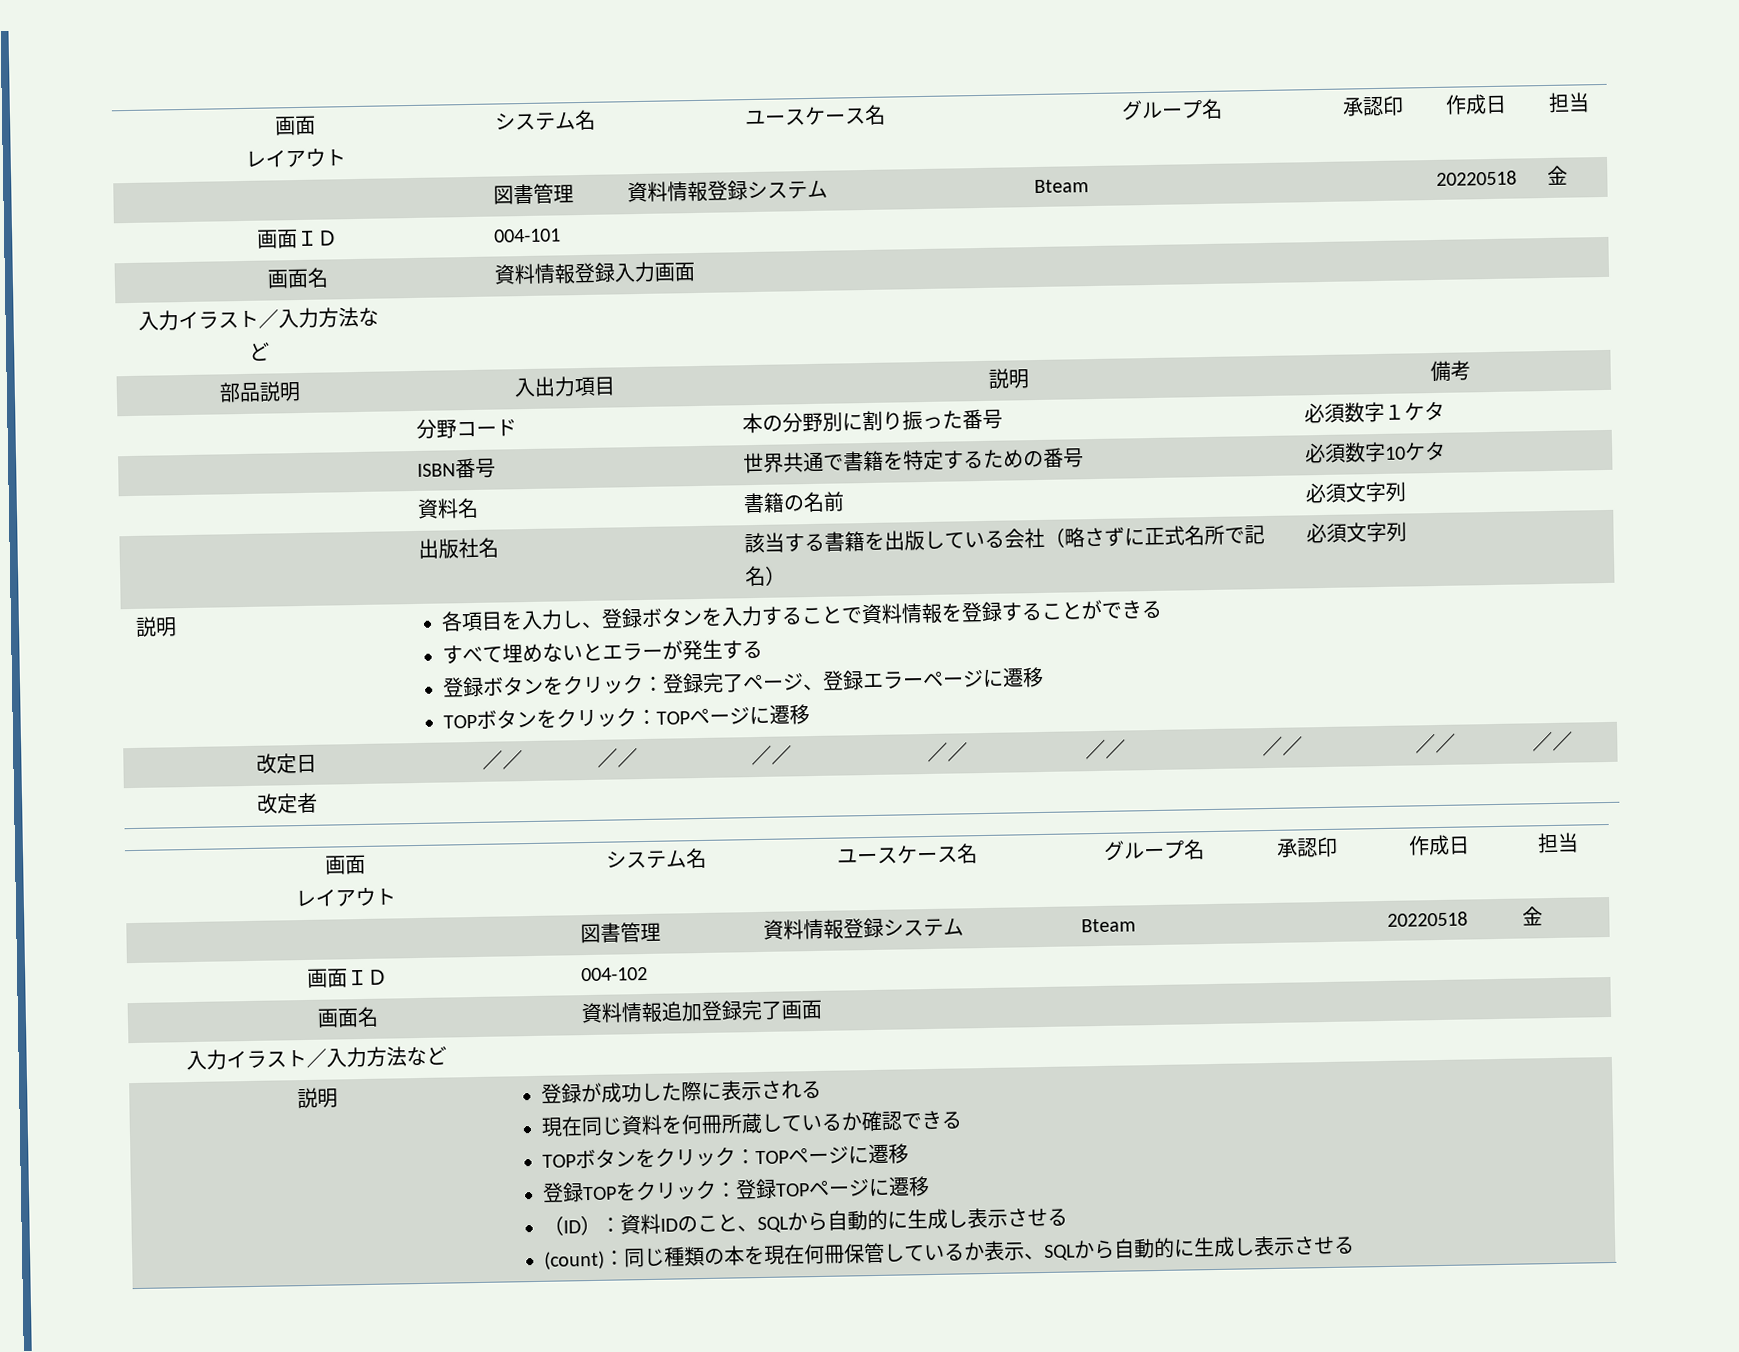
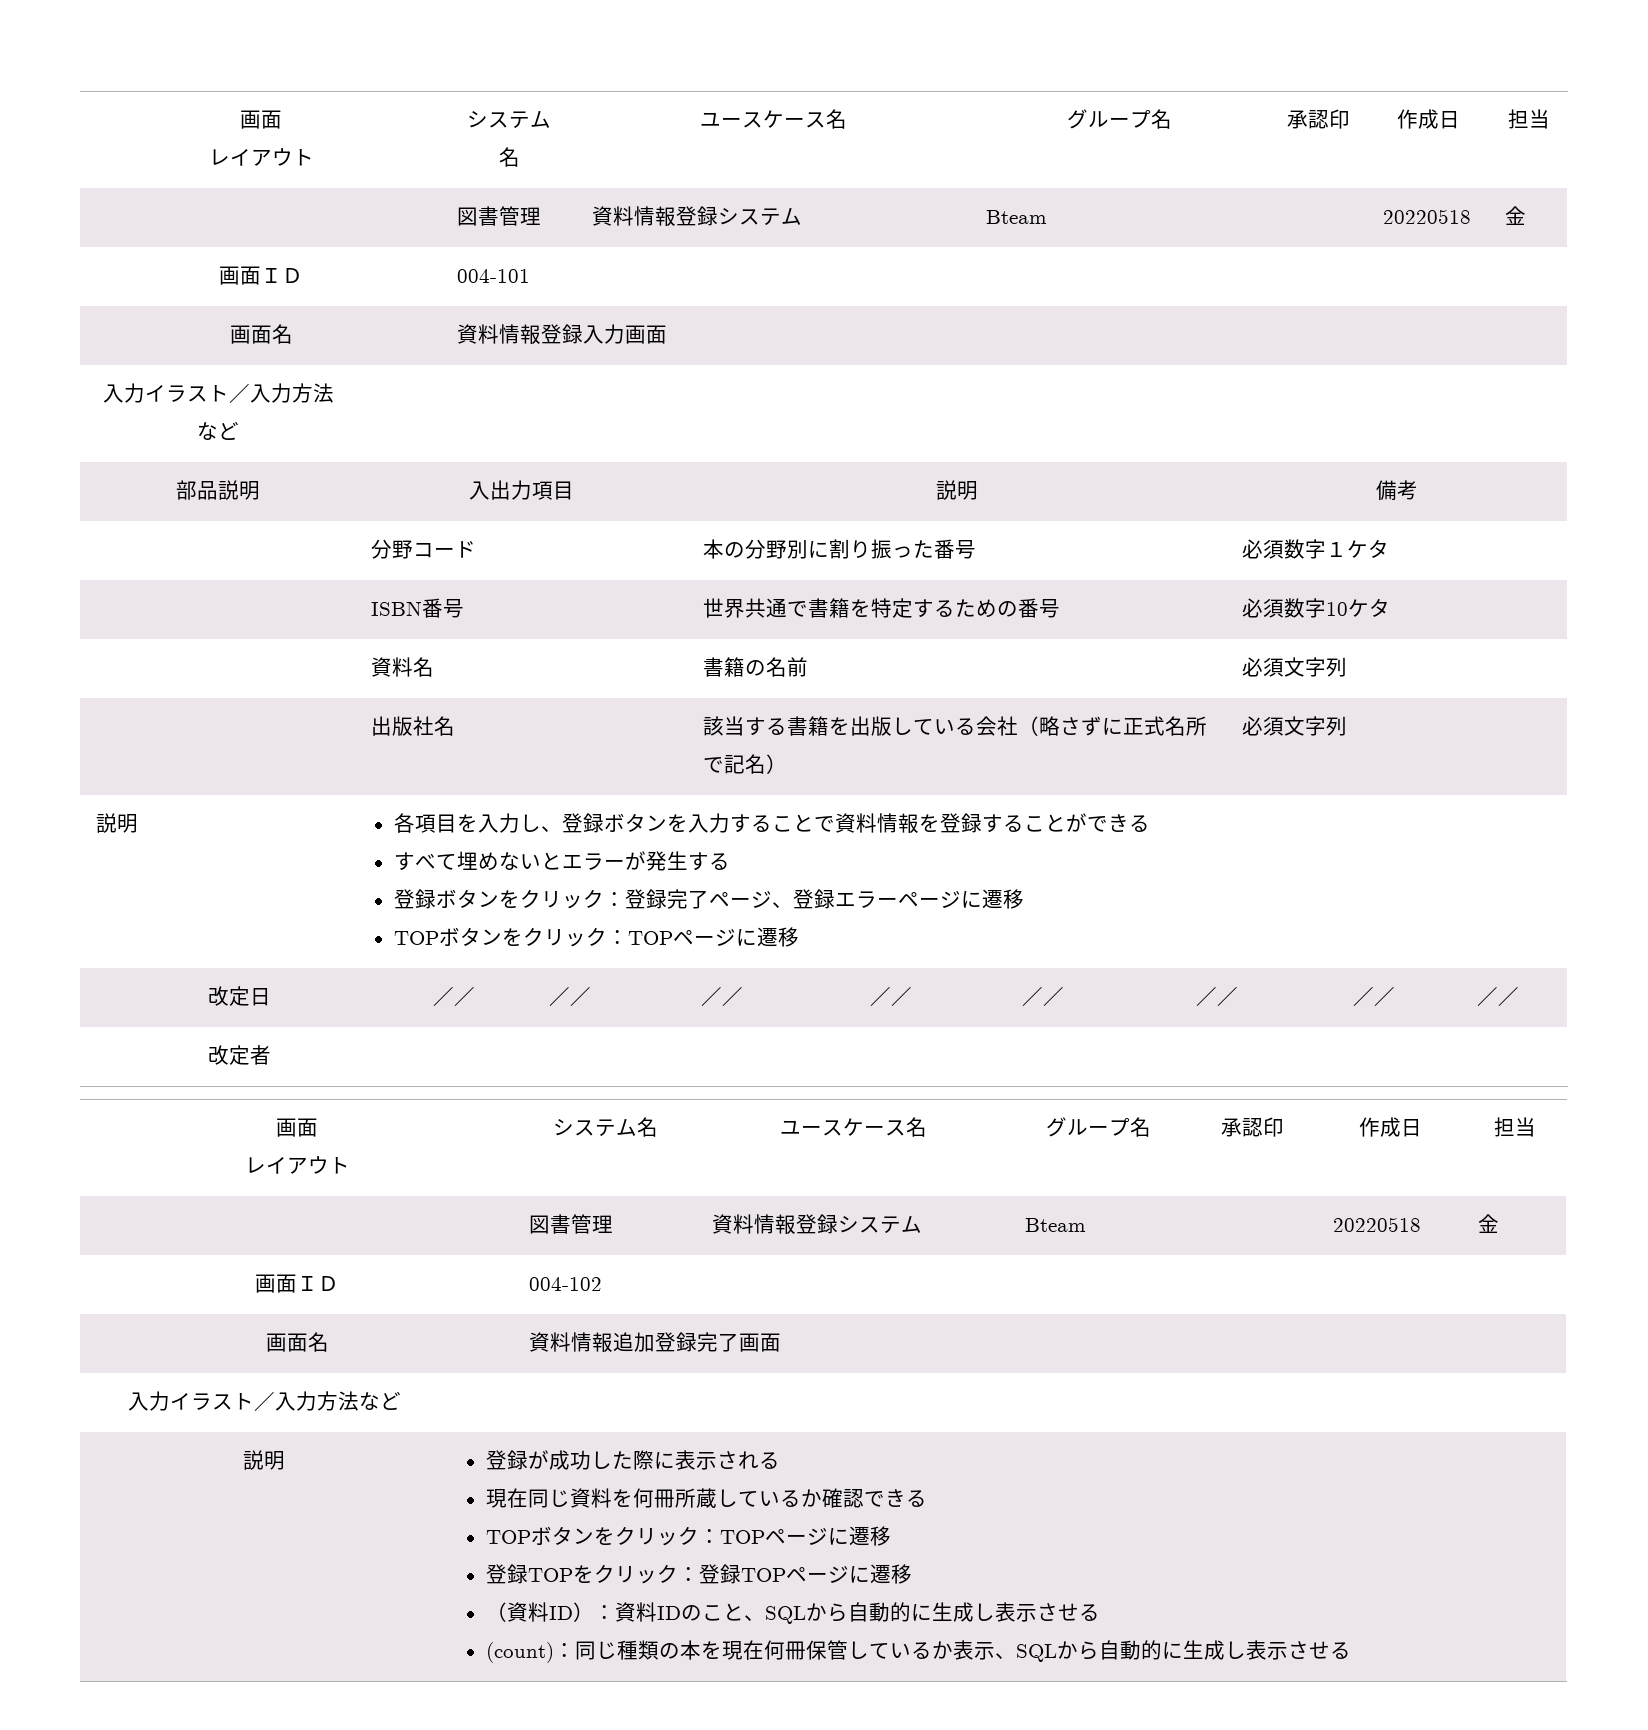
- （ID）：資料IDのこと、SQLから自動的に生成し表示させる
+ （資料ID）：資料IDのこと、SQLから自動的に生成し表示させる

